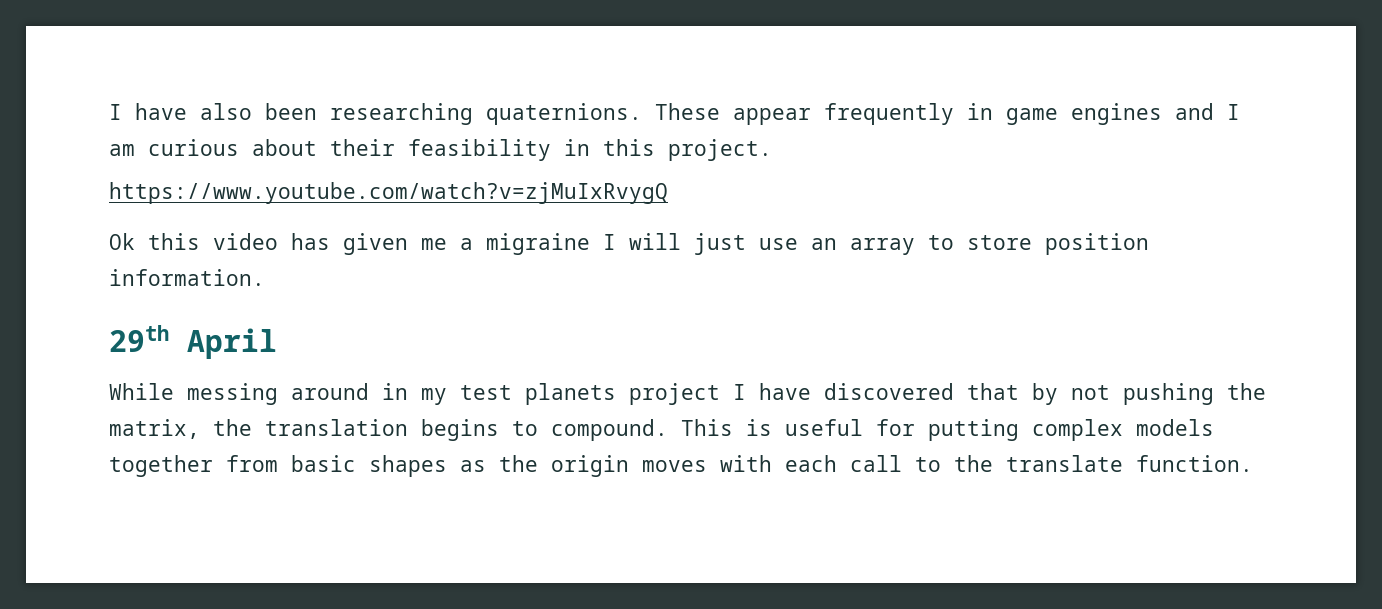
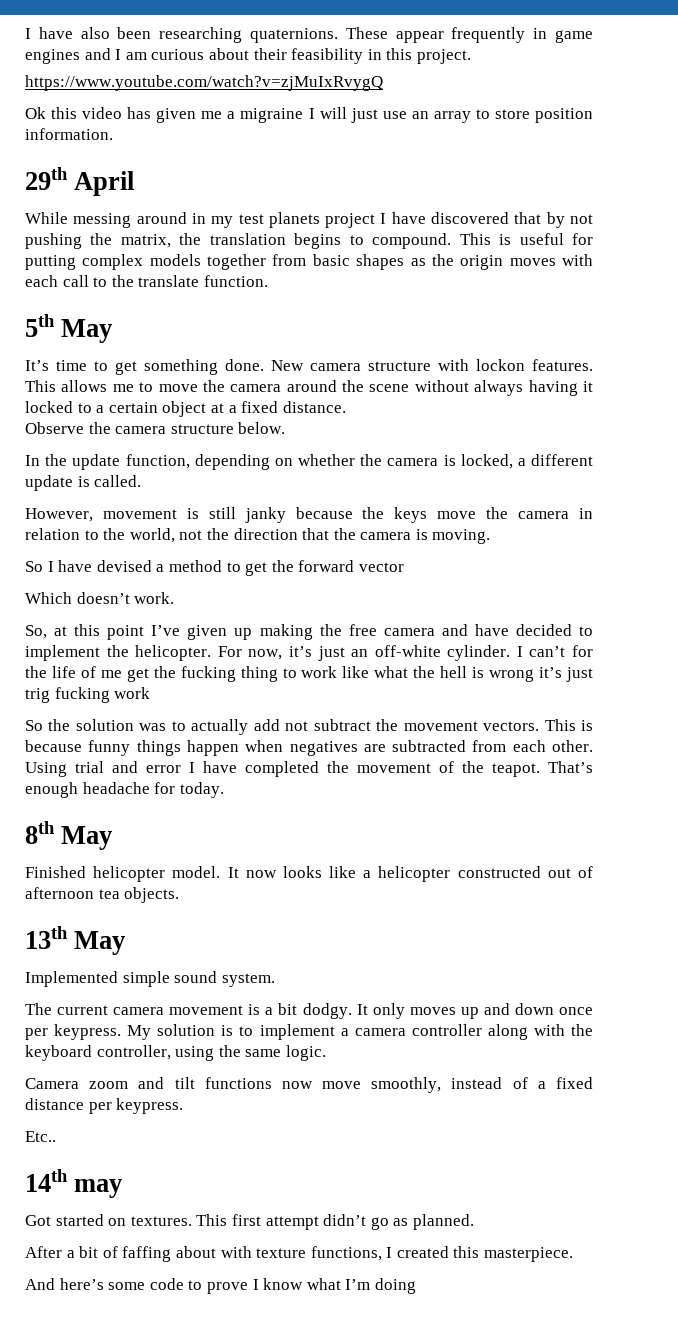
+ 5th May
+ It’s time to get something done. New camera structure with lockon features. This allows me to move the camera around the scene without always having it locked to a certain object at a fixed distance.
+ Observe the camera structure below.
+ In the update function, depending on whether the camera is locked, a different update is called.
+ However, movement is still janky because the keys move the camera in relation to the world, not the direction that the camera is moving.
+ So I have devised a method to get the forward vector
+ Which doesn’t work.
+ So, at this point I’ve given up making the free camera and have decided to implement the helicopter. For now, it’s just an off-white cylinder. I can’t for the life of me get the fucking thing to work like what the hell is wrong it’s just trig fucking work
+ So the solution was to actually add not subtract the movement vectors. This is because funny things happen when negatives are subtracted from each other. Using trial and error I have completed the movement of the teapot. That’s enough headache for today.
+ 8th May
+ Finished helicopter model. It now looks like a helicopter constructed out of afternoon tea objects.
+ 13th May
+ Implemented simple sound system.
+ The current camera movement is a bit dodgy. It only moves up and down once per keypress. My solution is to implement a camera controller along with the keyboard controller, using the same logic.
+ Camera zoom and tilt functions now move smoothly, instead of a fixed distance per keypress.
+ Etc..
+ 14th may
+ Got started on textures. This first attempt didn’t go as planned.
+ After a bit of faffing about with texture functions, I created this masterpiece.
+ And here’s some code to prove I know what I’m doing

